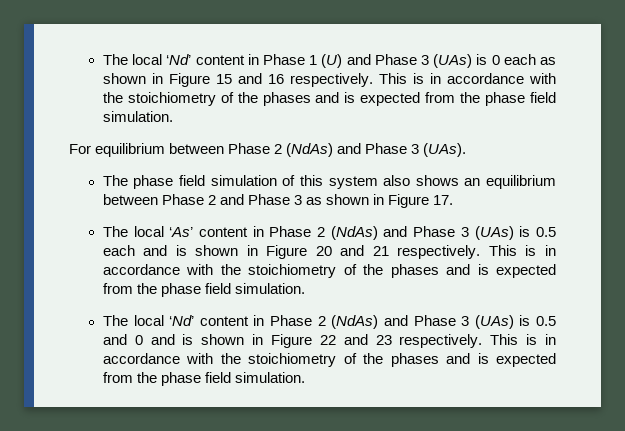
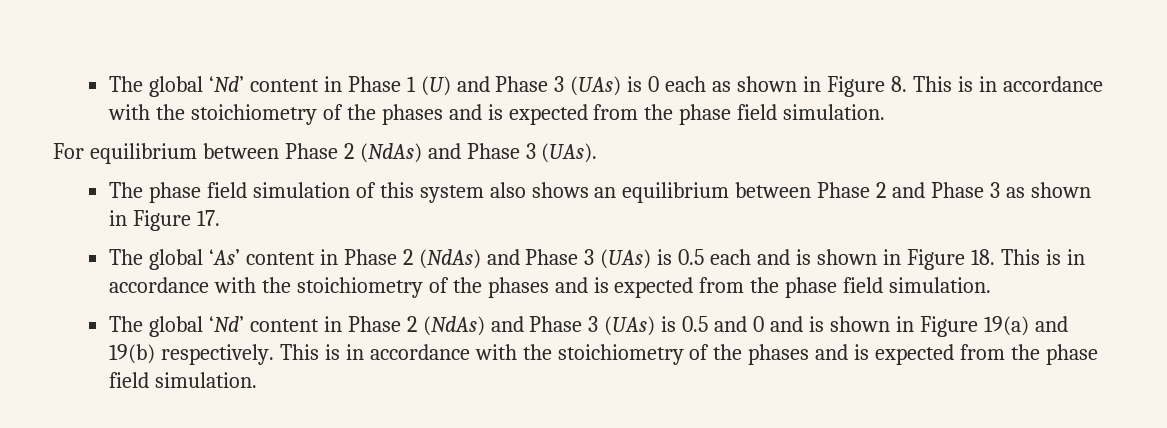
- The local ‘Nd’ content in Phase 1 (U) and Phase 3 (UAs) is 0 each as shown in Figure 15 and 16 respectively. This is in accordance with the stoichiometry of the phases and is expected from the phase field simulation.
+ The global ‘Nd’ content in Phase 1 (U) and Phase 3 (UAs) is 0 each as shown in Figure 8. This is in accordance with the stoichiometry of the phases and is expected from the phase field simulation.
- The local ‘As’ content in Phase 2 (NdAs) and Phase 3 (UAs) is 0.5 each and is shown in Figure 20 and 21 respectively. This is in accordance with the stoichiometry of the phases and is expected from the phase field simulation.
+ The global ‘As’ content in Phase 2 (NdAs) and Phase 3 (UAs) is 0.5 each and is shown in Figure 18. This is in accordance with the stoichiometry of the phases and is expected from the phase field simulation.
- The local ‘Nd’ content in Phase 2 (NdAs) and Phase 3 (UAs) is 0.5 and 0 and is shown in Figure 22 and 23 respectively.
+ The global ‘Nd’ content in Phase 2 (NdAs) and Phase 3 (UAs) is 0.5 and 0 and is shown in Figure 19(a) and 19(b) respectively.

